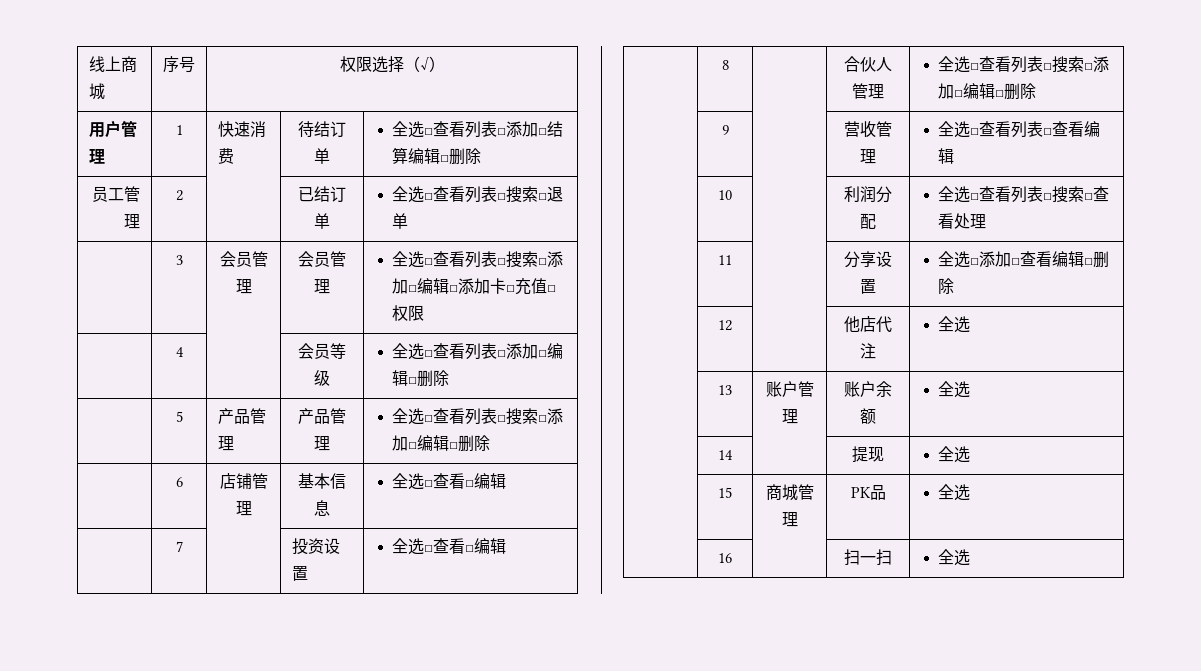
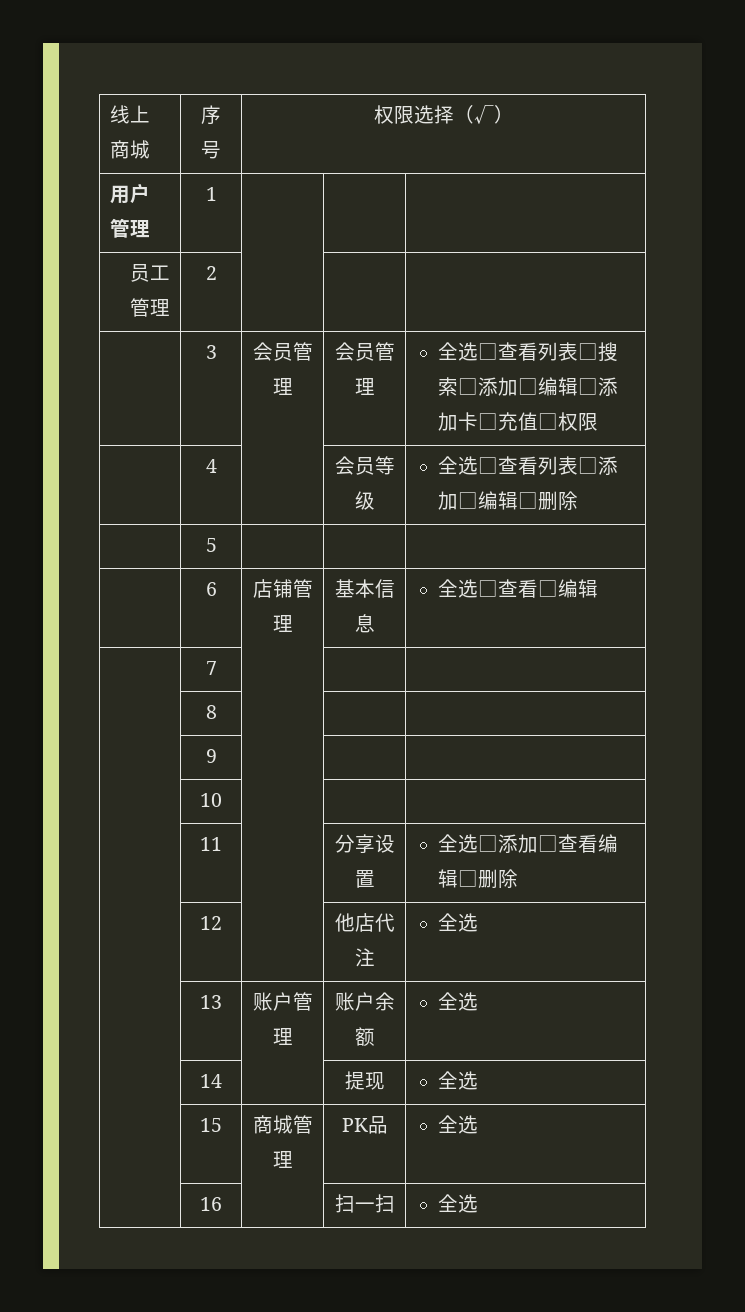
- 用户管理 | 1 | 快速消费 | 待结订单 | 全选□查看列表□添加□结算编辑□删除
- 员工管理 | 2 | | 已结订单 | 全选□查看列表□搜索□退单
+ 用户管理 | 1 | | |
+ 员工管理 | 2 | | |
- | 5 | 产品管理 | 产品管理 | 全选□查看列表□搜索□添加□编辑□删除
+ | 5 | | |
- | 7 | | 投资设置 | 全选□查看□编辑
- | 8 | | 合伙人管理 | 全选□查看列表□搜索□添加□编辑□删除
- | 9 | | 营收管理 | 全选□查看列表□查看编辑
- | 10 | | 利润分配 | 全选□查看列表□搜索□查看处理
+ | 7 | | |
+ | 8 | | |
+ | 9 | | |
+ | 10 | | |

